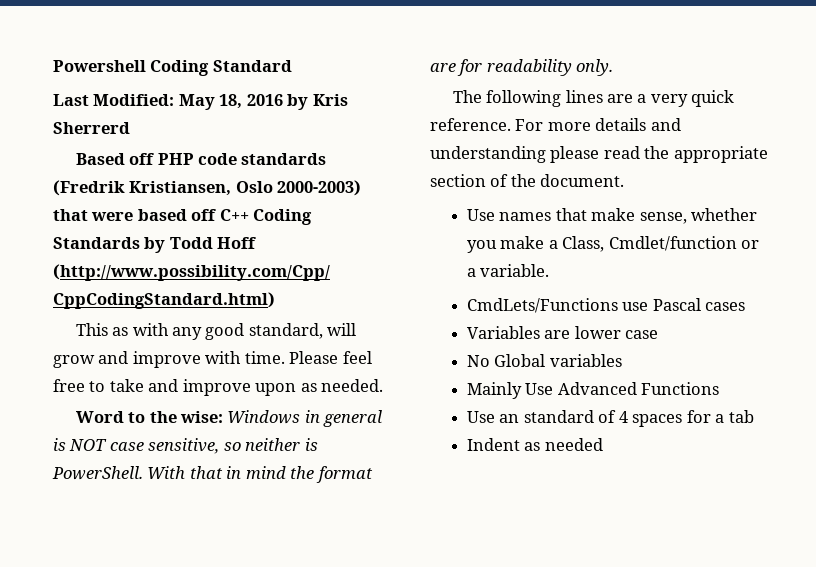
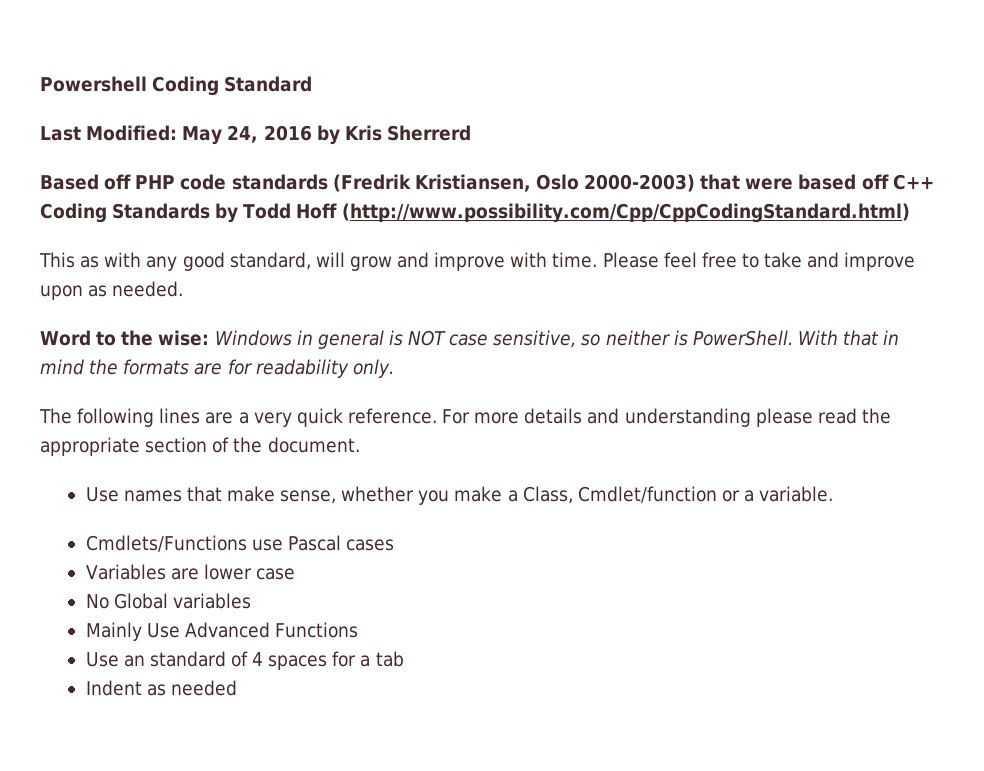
- Last Modified: May 18, 2016 by Kris Sherrerd
+ Last Modified: May 24, 2016 by Kris Sherrerd
- With that in mind the format are for readability only.
+ With that in mind the formats are for readability only.
- CmdLets/Functions use Pascal cases
+ Cmdlets/Functions use Pascal cases

